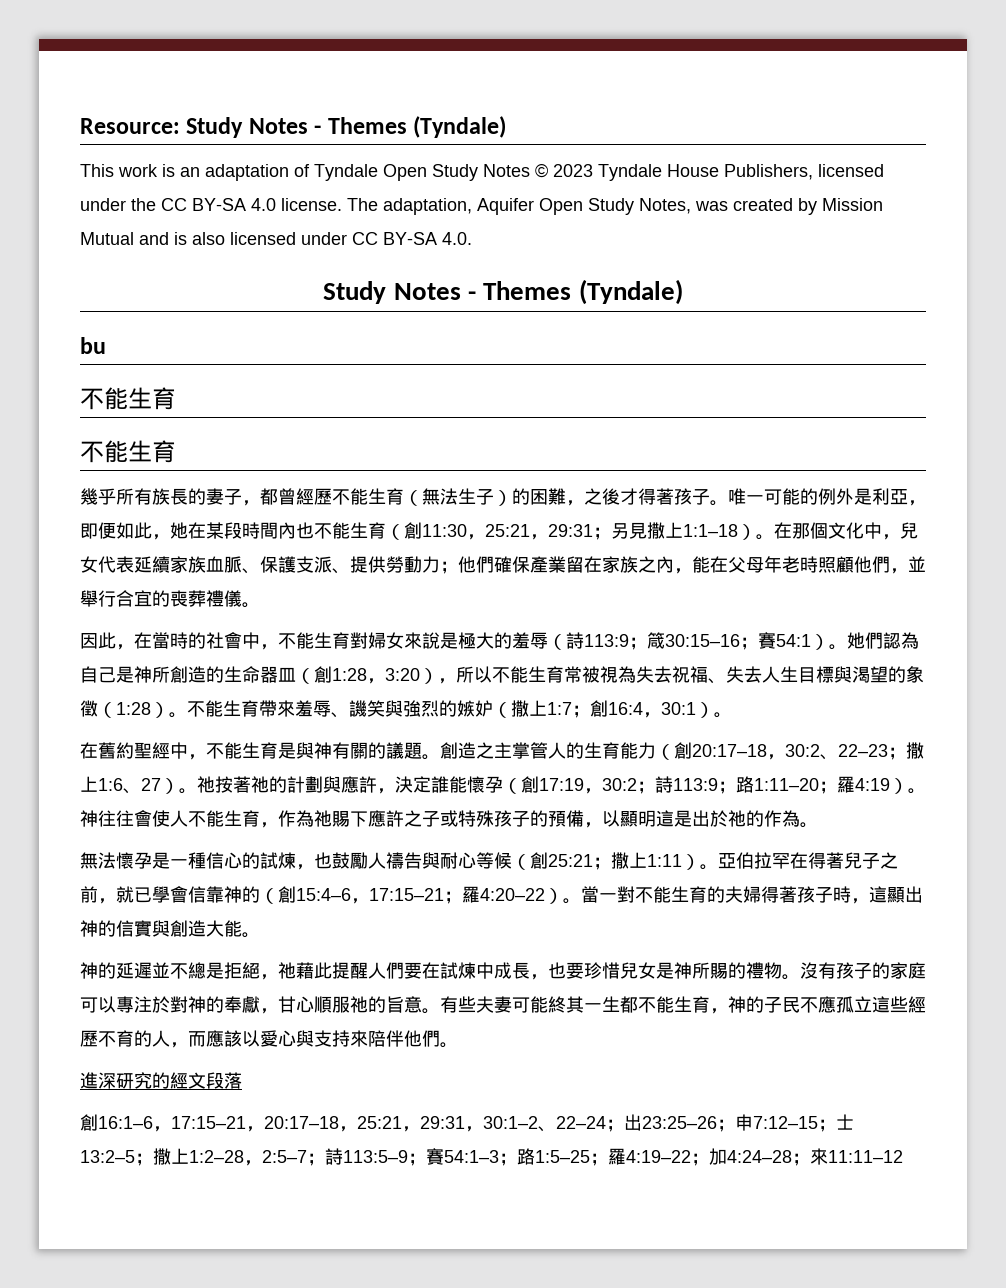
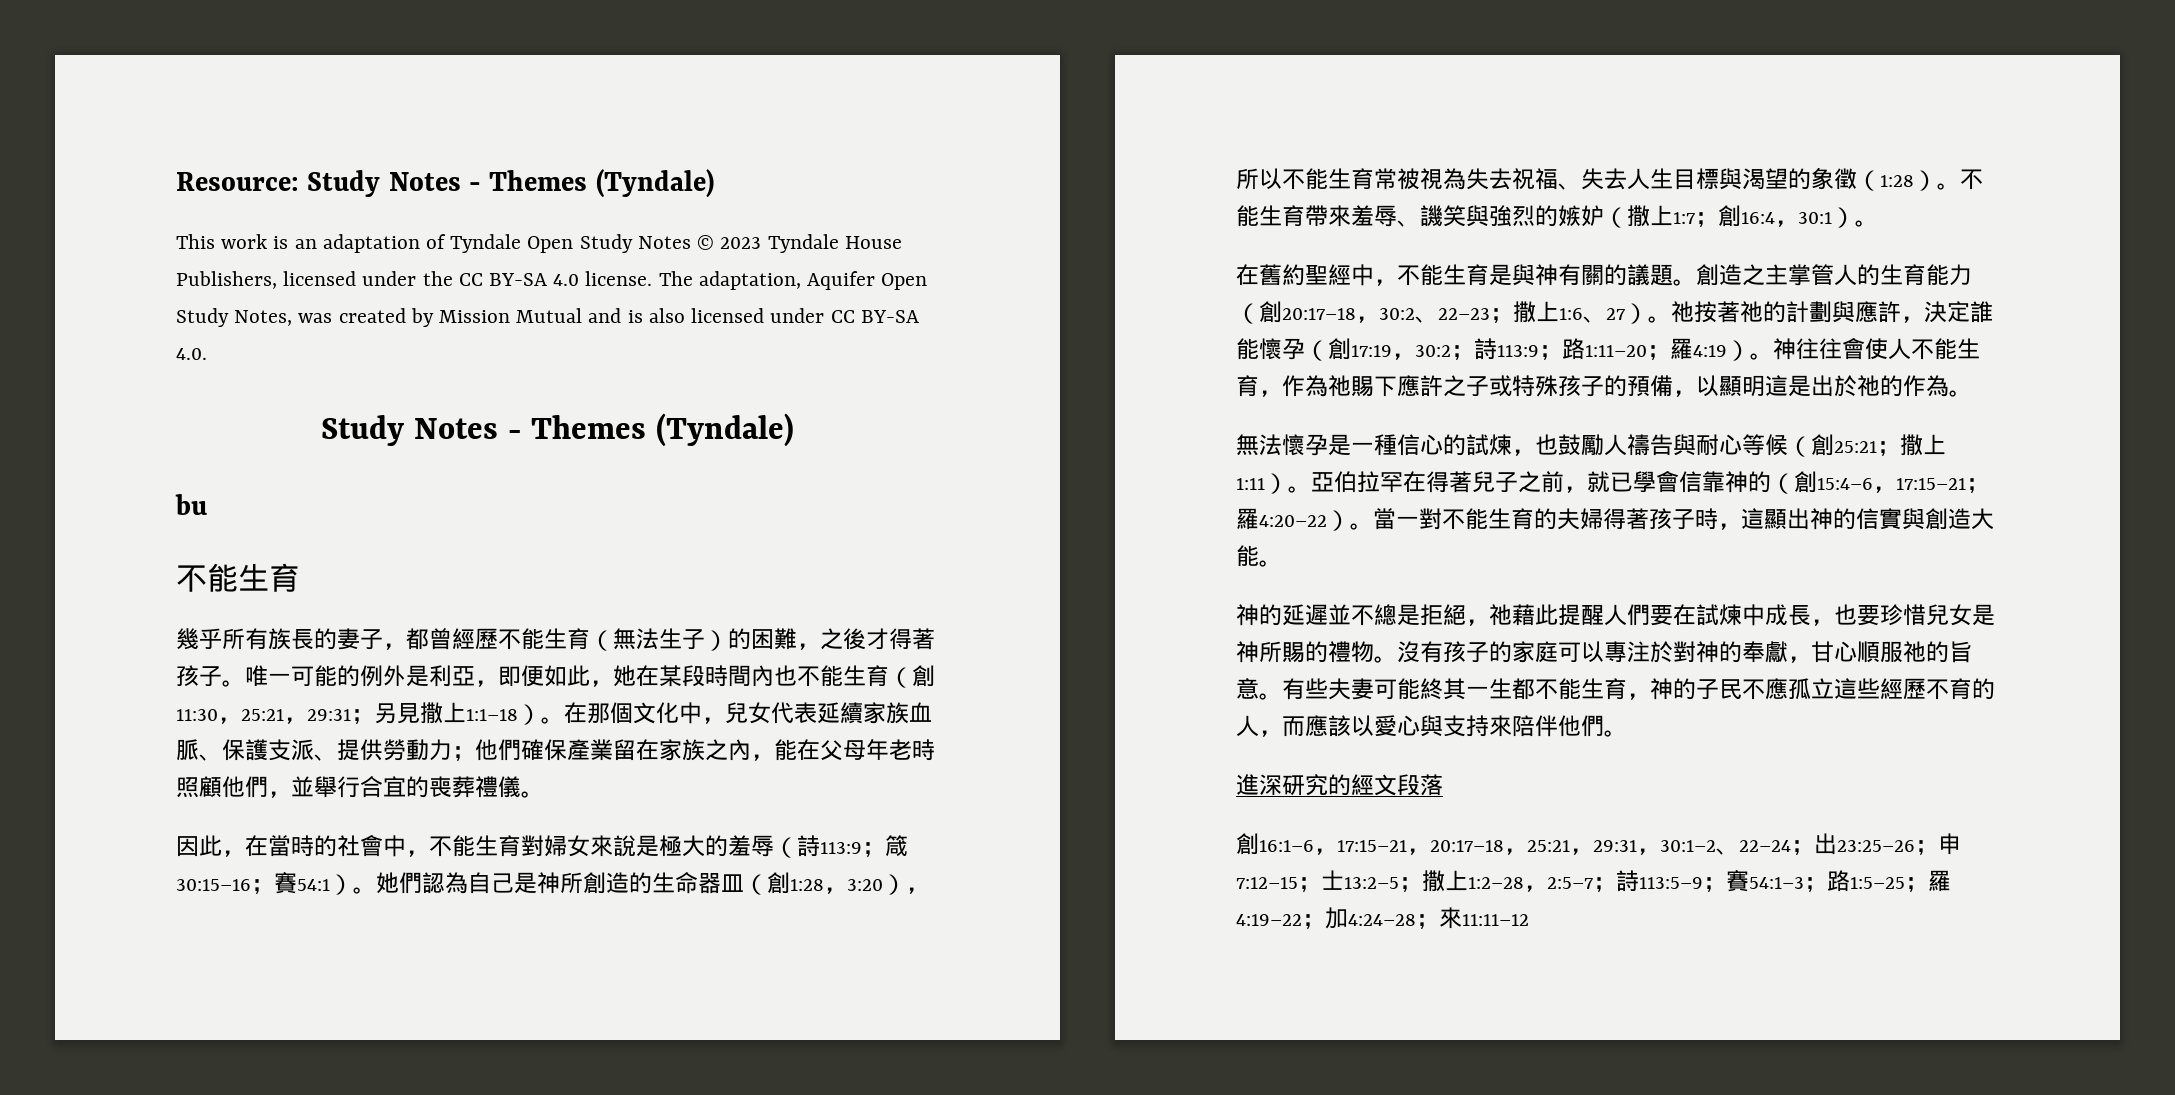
  bu
- 不能生育

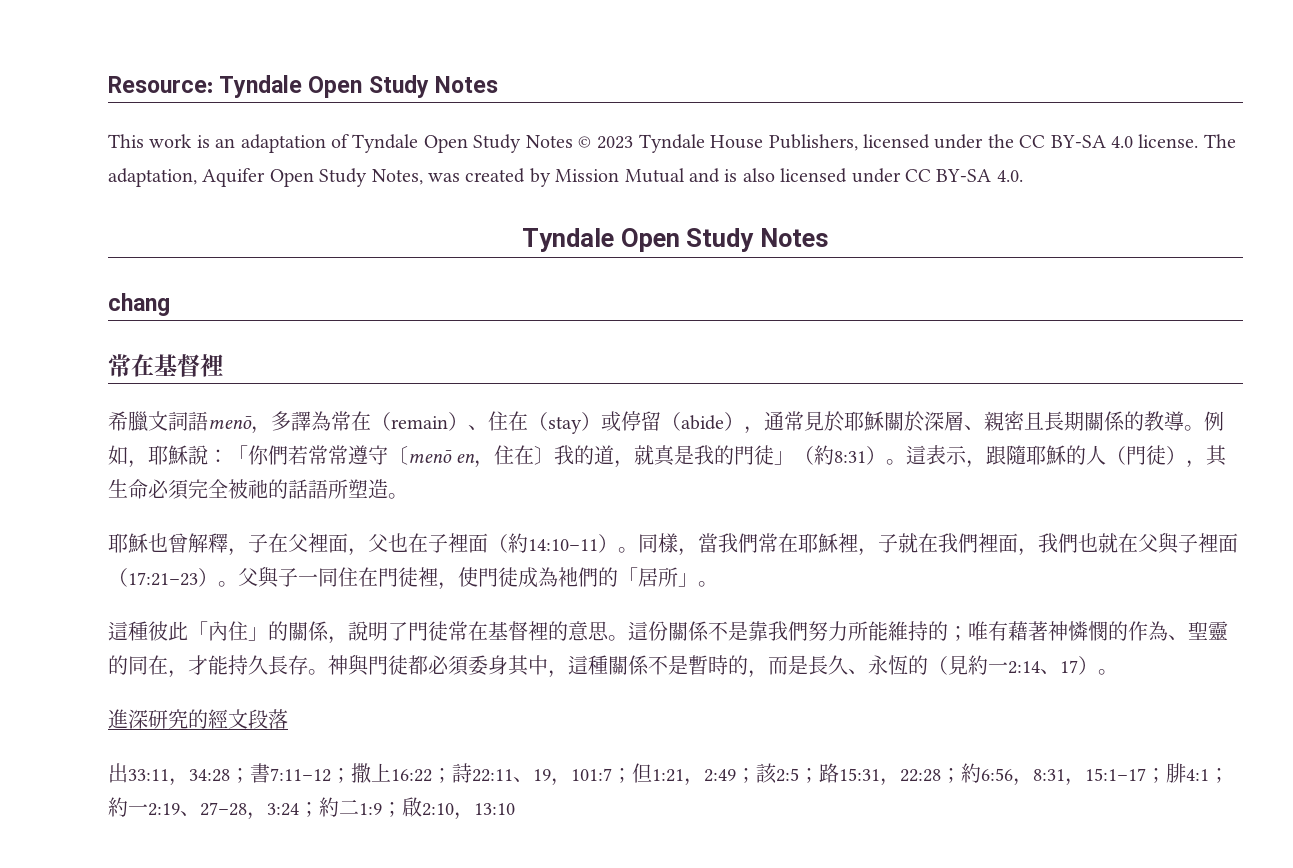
- Resource: Study Notes - Themes (Tyndale)
+ Resource: Tyndale Open Study Notes
  The adaptation, Aquifer Open Study Notes, was created by Mission Mutual and is also licensed under CC BY-SA 4.0.
- Study Notes - Themes (Tyndale)
- bu
- 不能生育
- 幾乎所有族長的妻子，都曾經歷不能生育（無法生子）的困難，之後才得著孩子。唯一可能的例外是利亞，即便如此，她在某段時間內也不能生育（創11:30，25:21，29:31；另見撒上1:1–18）。在那個文化中，兒女代表延續家族血脈、保護支派、提供勞動力；他們確保產業留在家族之內，能在父母年老時照顧他們，並舉行合宜的喪葬禮儀。
- 因此，在當時的社會中，不能生育對婦女來說是極大的羞辱（詩113:9；箴30:15–16；賽54:1）。她們認為自己是神所創造的生命器皿（創1:28，3:20），所以不能生育常被視為失去祝福、失去人生目標與渴望的象徵（1:28）。不能生育帶來羞辱、譏笑與強烈的嫉妒（撒上1:7；創16:4，30:1）。
- 在舊約聖經中，不能生育是與神有關的議題。創造之主掌管人的生育能力（創20:17–18，30:2、22–23；撒上1:6、27）。祂按著祂的計劃與應許，決定誰能懷孕（創17:19，30:2；詩113:9；路1:11–20；羅4:19）。神往往會使人不能生育，作為祂賜下應許之子或特殊孩子的預備，以顯明這是出於祂的作為。
- 無法懷孕是一種信心的試煉，也鼓勵人禱告與耐心等候（創25:21；撒上1:11）。亞伯拉罕在得著兒子之前，就已學會信靠神的（創15:4–6，17:15–21；羅4:20–22）。當一對不能生育的夫婦得著孩子時，這顯出神的信實與創造大能。
- 神的延遲並不總是拒絕，祂藉此提醒人們要在試煉中成長，也要珍惜兒女是神所賜的禮物。沒有孩子的家庭可以專注於對神的奉獻，甘心順服祂的旨意。有些夫妻可能終其一生都不能生育，神的子民不應孤立這些經歷不育的人，而應該以愛心與支持來陪伴他們。
+ Tyndale Open Study Notes
+ chang
+ 常在基督裡
+ 希臘文詞語menō，多譯為常在（remain）、住在（stay）或停留（abide），通常見於耶穌關於深層、親密且長期關係的教導。例如，耶穌說：「你們若常常遵守〔menō en，住在〕我的道，就真是我的門徒」（約8:31）。這表示，跟隨耶穌的人（門徒），其生命必須完全被祂的話語所塑造。
+ 耶穌也曾解釋，子在父裡面，父也在子裡面（約14:10–11）。同樣，當我們常在耶穌裡，子就在我們裡面，我們也就在父與子裡面（17:21–23）。父與子一同住在門徒裡，使門徒成為衪們的「居所」。
+ 這種彼此「內住」的關係，說明了門徒常在基督裡的意思。這份關係不是靠我們努力所能維持的；唯有藉著神憐憫的作為、聖靈的同在，才能持久長存。神與門徒都必須委身其中，這種關係不是暫時的，而是長久、永恆的（見約一2:14、17）。
- 創16:1–6，17:15–21，20:17–18，25:21，29:31，30:1–2、22–24；出23:25–26；申7:12–15；士13:2–5；撒上1:2–28，2:5–7；詩113:5–9；賽54:1–3；路1:5–25；羅4:19–22；加4:24–28；來11:11–12
+ 出33:11，34:28；書7:11–12；撒上16:22；詩22:11、19，101:7；但1:21，2:49；該2:5；路15:31，22:28；約6:56，8:31，15:1–17；腓4:1；約一2:19、27–28，3:24；約二1:9；啟2:10，13:10

